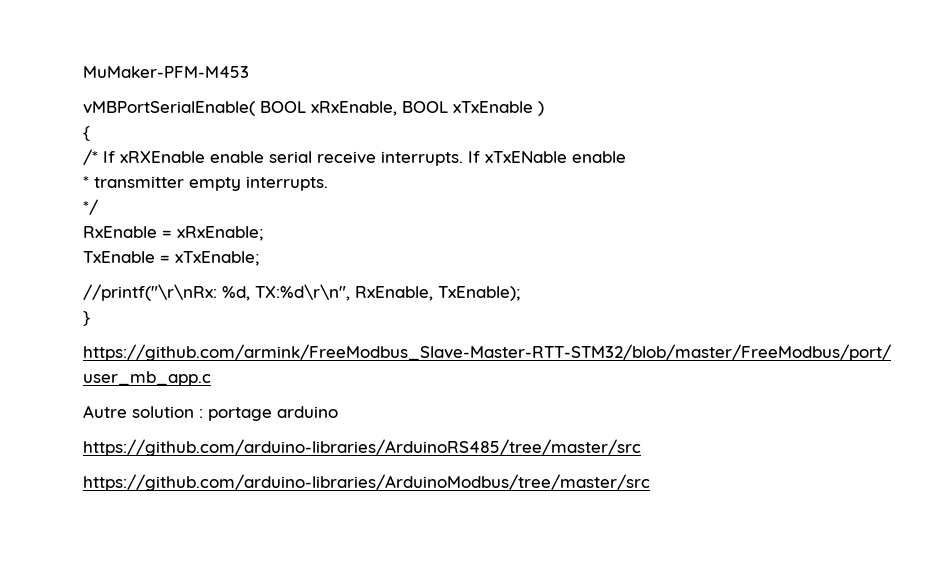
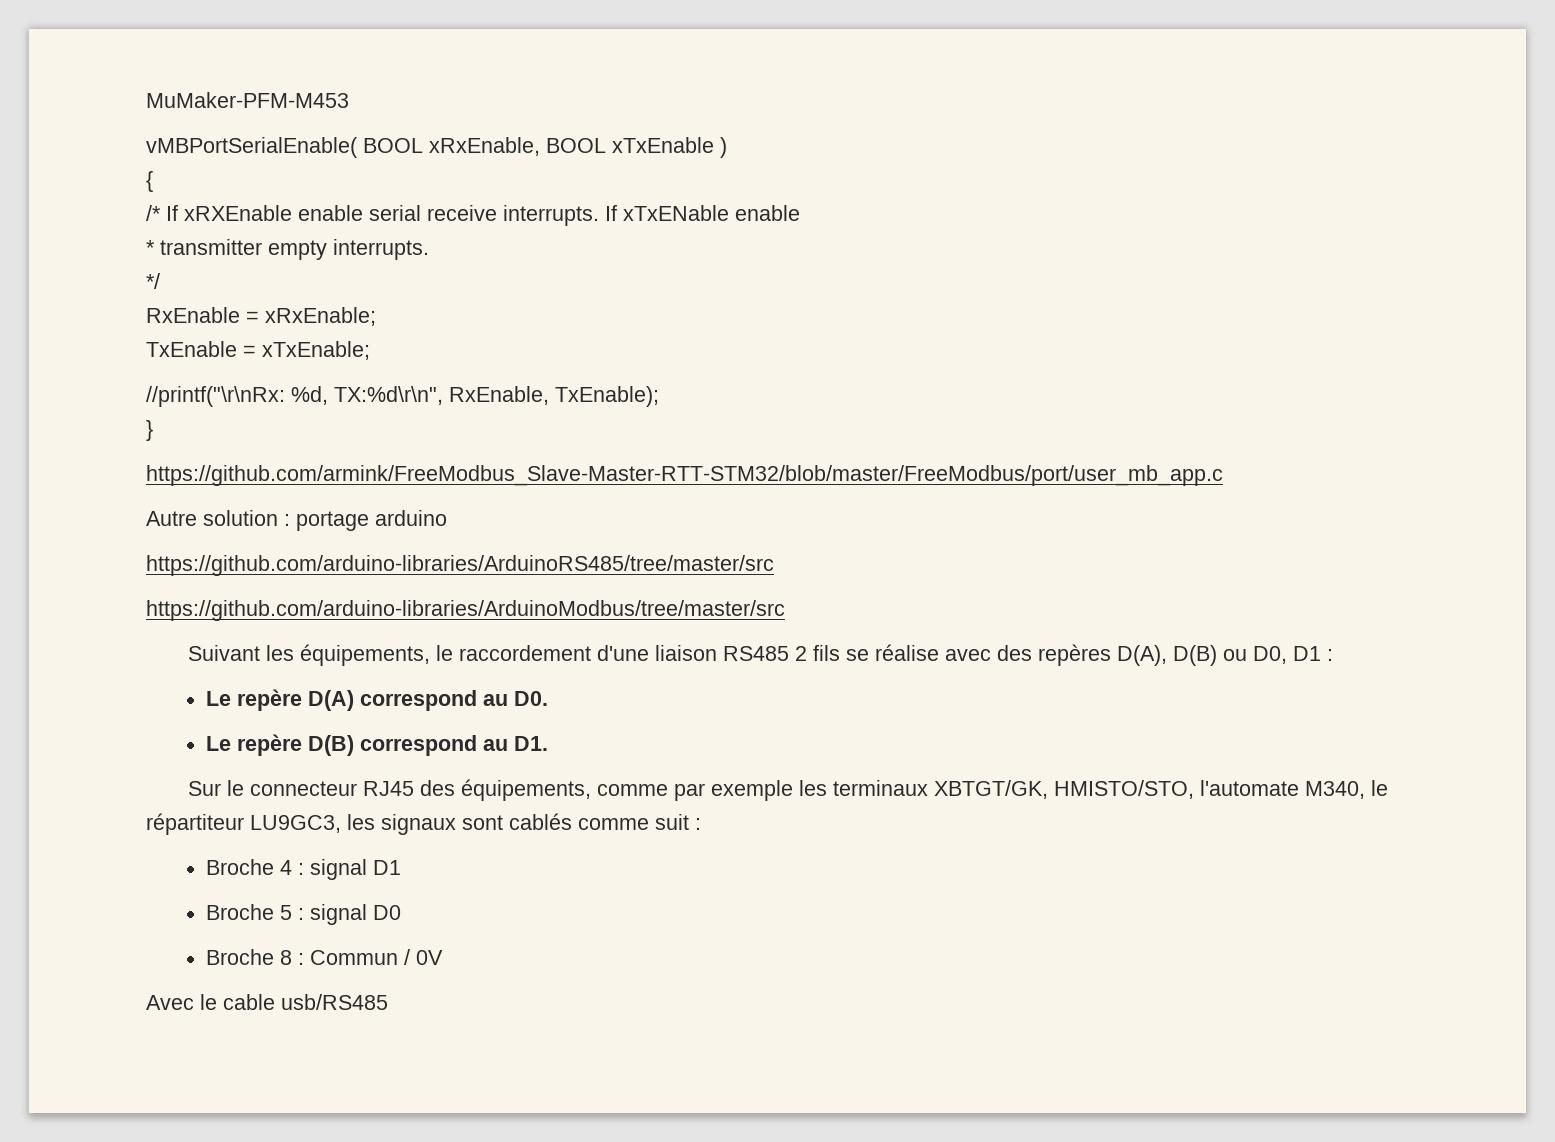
+ Suivant les équipements, le raccordement d'une liaison RS485 2 fils se réalise avec des repères D(A), D(B) ou D0, D1 :
+ Le repère D(A) correspond au D0.
+ Le repère D(B) correspond au D1.
+ Sur le connecteur RJ45 des équipements, comme par exemple les terminaux XBTGT/GK, HMISTO/STO, l'automate M340, le répartiteur LU9GC3, les signaux sont cablés comme suit :
+ Broche 4 : signal D1
+ Broche 5 : signal D0
+ Broche 8 : Commun / 0V
+ Avec le cable usb/RS485

